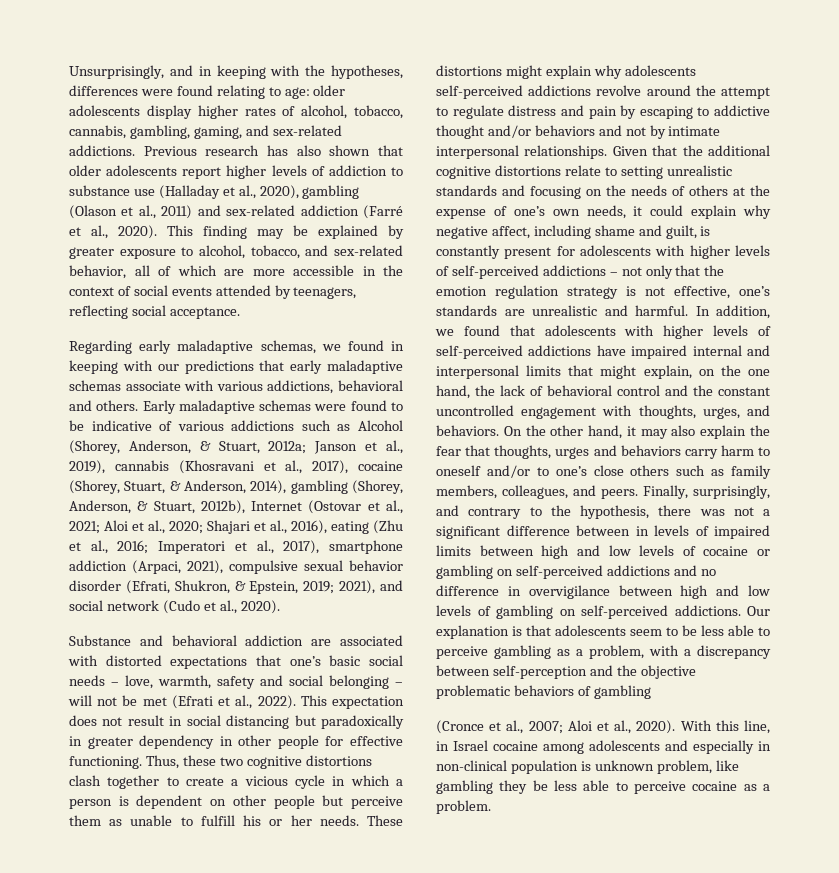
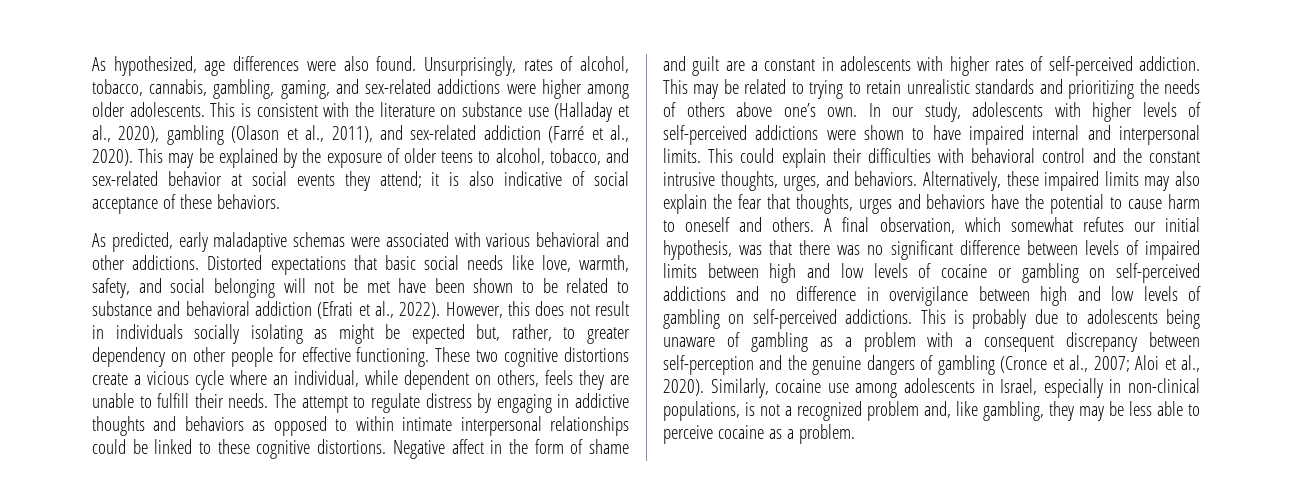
- Unsurprisingly, and in keeping with the hypotheses, differences were found relating to age: older adolescents display higher rates of alcohol, tobacco, cannabis, gambling, gaming, and sex-related addictions. Previous research has also shown that older adolescents report higher levels of addiction to substance use (Halladay et al., 2020), gambling (Olason et al., 2011) and sex-related addiction (Farré et al., 2020).
+ As hypothesized, age differences were also found. Unsurprisingly, rates of alcohol, tobacco, cannabis, gambling, gaming, and sex-related addictions were higher among older adolescents. This is consistent with the literature on substance use (Halladay et al., 2020), gambling (Olason et al., 2011), and sex-related addiction (Farré et al., 2020).
- This finding may be explained by greater exposure to alcohol, tobacco, and sex-related behavior, all of which are more accessible in the context of social events attended by teenagers, reflecting social acceptance.
- Regarding early maladaptive schemas, we found in keeping with our predictions that early maladaptive schemas associate with various addictions, behavioral and others. Early maladaptive schemas were found to be indicative of various addictions such as Alcohol (Shorey, Anderson, & Stuart, 2012a; Janson et al., 2019), cannabis (Khosravani et al., 2017), cocaine (Shorey, Stuart, & Anderson, 2014), gambling (Shorey, Anderson, & Stuart, 2012b), Internet (Ostovar et al., 2021; Aloi et al., 2020; Shajari et al., 2016), eating (Zhu et al., 2016; Imperatori et al., 2017), smartphone addiction (Arpaci, 2021), compulsive sexual behavior disorder (Efrati, Shukron, & Epstein, 2019; 2021), and social network (Cudo et al., 2020).
- Substance and behavioral addiction are associated with distorted expectations that one’s basic social needs – love, warmth, safety and social belonging – will not be met (Efrati et al., 2022).
+ This may be explained by the exposure of older teens to alcohol, tobacco, and sex-related behavior at social events they attend; it is also indicative of social acceptance of these behaviors.
+ As predicted, early maladaptive schemas were associated with various behavioral and other addictions. Distorted expectations that basic social needs like love, warmth, safety, and social belonging will not be met have been shown to be related to substance and behavioral addiction (Efrati et al., 2022).
- This expectation does not result in social distancing but paradoxically in greater dependency in other people for effective functioning.
+ However, this does not result in individuals socially isolating as might be expected but, rather, to greater dependency on other people for effective functioning.
- Thus, these two cognitive distortions clash together to create a vicious cycle in which a person is dependent on other people but perceive them as unable to fulfill his or her needs. These distortions might explain why adolescents self-perceived addictions revolve around the attempt to regulate distress and pain by escaping to addictive thought and/or behaviors and not by intimate interpersonal relationships. Given that the additional cognitive distortions relate to setting unrealistic standards and focusing on the needs of others at the expense of one’s own needs, it could explain why negative affect, including shame and guilt, is constantly present for adolescents with higher levels of self-perceived addictions – not only that the emotion regulation strategy is not effective, one’s standards are unrealistic and harmful. In addition, we found that adolescents with higher levels of self-perceived addictions have impaired internal and interpersonal limits that might explain, on the one hand, the lack of behavioral control and the constant uncontrolled engagement with thoughts, urges, and behaviors.
+ These two cognitive distortions create a vicious cycle where an individual, while dependent on others, feels they are unable to fulfill their needs. The attempt to regulate distress by engaging in addictive thoughts and behaviors as opposed to within intimate interpersonal relationships could be linked to these cognitive distortions. Negative affect in the form of shame and guilt are a constant in adolescents with higher rates of self-perceived addiction. This may be related to trying to retain unrealistic standards and prioritizing the needs of others above one’s own. In our study, adolescents with higher levels of self-perceived addictions were shown to have impaired internal and interpersonal limits. This could explain their difficulties with behavioral control and the constant intrusive thoughts, urges, and behaviors.
- On the other hand, it may also explain the fear that thoughts, urges and behaviors carry harm to oneself and/or to one’s close others such as family members, colleagues, and peers. Finally, surprisingly, and contrary to the hypothesis, there was not a significant difference between in levels of impaired limits between high and low levels of cocaine or gambling on self-perceived addictions and no difference in overvigilance between high and low levels of gambling on self-perceived addictions.
+ Alternatively, these impaired limits may also explain the fear that thoughts, urges and behaviors have the potential to cause harm to oneself and others. A final observation, which somewhat refutes our initial hypothesis, was that there was no significant difference between levels of impaired limits between high and low levels of cocaine or gambling on self-perceived addictions and no difference in overvigilance between high and low levels of gambling on self-perceived addictions.
- Our explanation is that adolescents seem to be less able to perceive gambling as a problem, with a discrepancy between self-perception and the objective problematic behaviors of gambling
- (Cronce et al., 2007; Aloi et al., 2020).
+ This is probably due to adolescents being unaware of gambling as a problem with a consequent discrepancy between self-perception and the genuine dangers of gambling (Cronce et al., 2007; Aloi et al., 2020).
- With this line, in Israel cocaine among adolescents and especially in non-clinical population is unknown problem, like gambling they be less able to perceive cocaine as a problem.
+ Similarly, cocaine use among adolescents in Israel, especially in non-clinical populations, is not a recognized problem and, like gambling, they may be less able to perceive cocaine as a problem.

